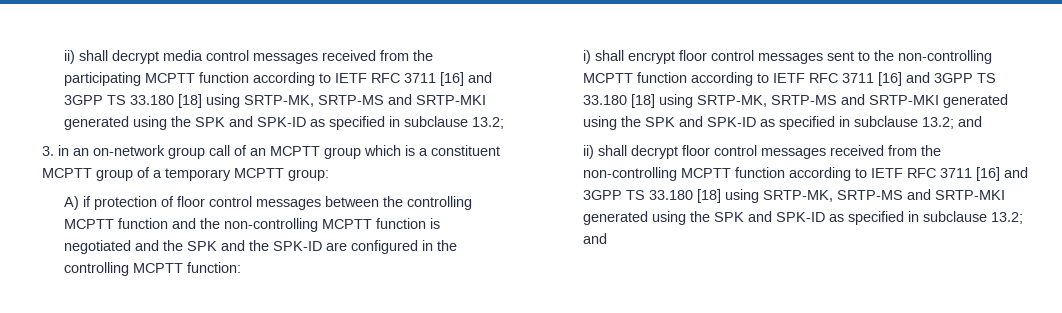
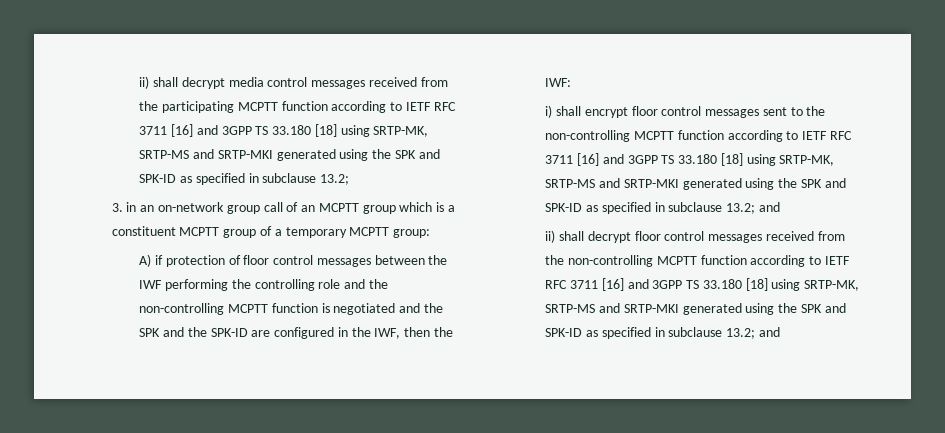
- A) if protection of floor control messages between the controlling MCPTT function and the non-controlling MCPTT function is negotiated and the SPK and the SPK-ID are configured in the controlling MCPTT function:
+ A) if protection of floor control messages between the IWF performing the controlling role and the non-controlling MCPTT function is negotiated and the SPK and the SPK-ID are configured in the IWF, then the IWF:

